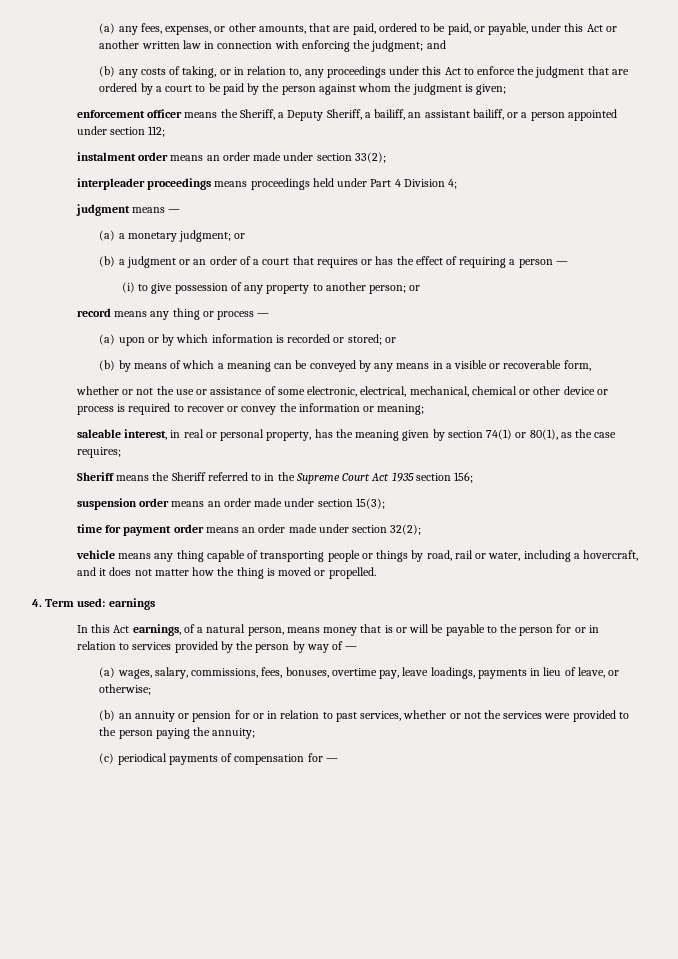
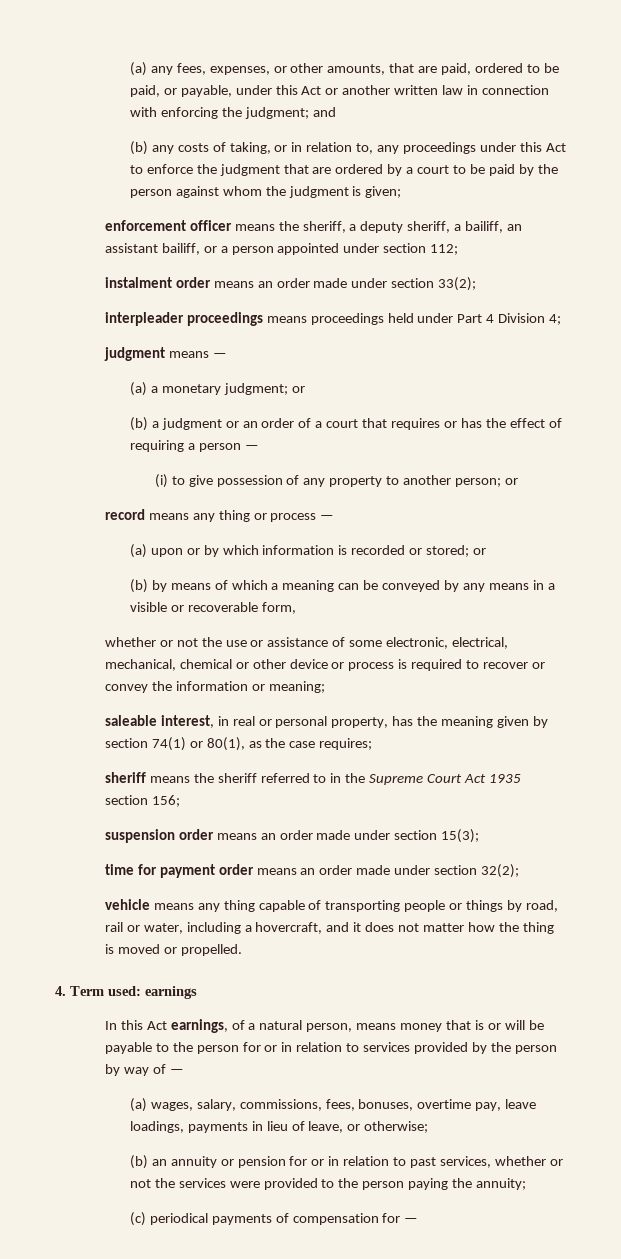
- enforcement officer means the Sheriff, a Deputy Sheriff, a bailiff, an assistant bailiff, or a person appointed under section 112;
+ enforcement officer means the sheriff, a deputy sheriff, a bailiff, an assistant bailiff, or a person appointed under section 112;
- Sheriff means the Sheriff referred to in the Supreme Court Act 1935 section 156;
+ sheriff means the sheriff referred to in the Supreme Court Act 1935 section 156;

